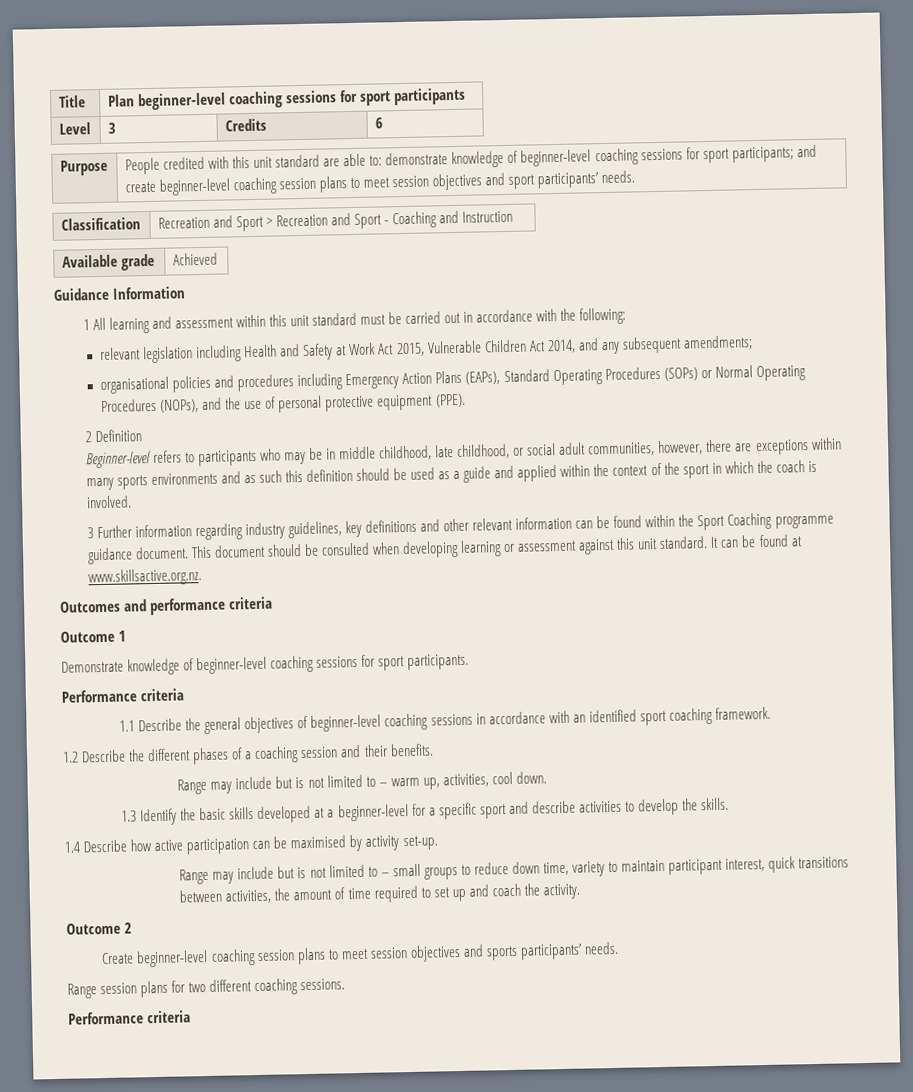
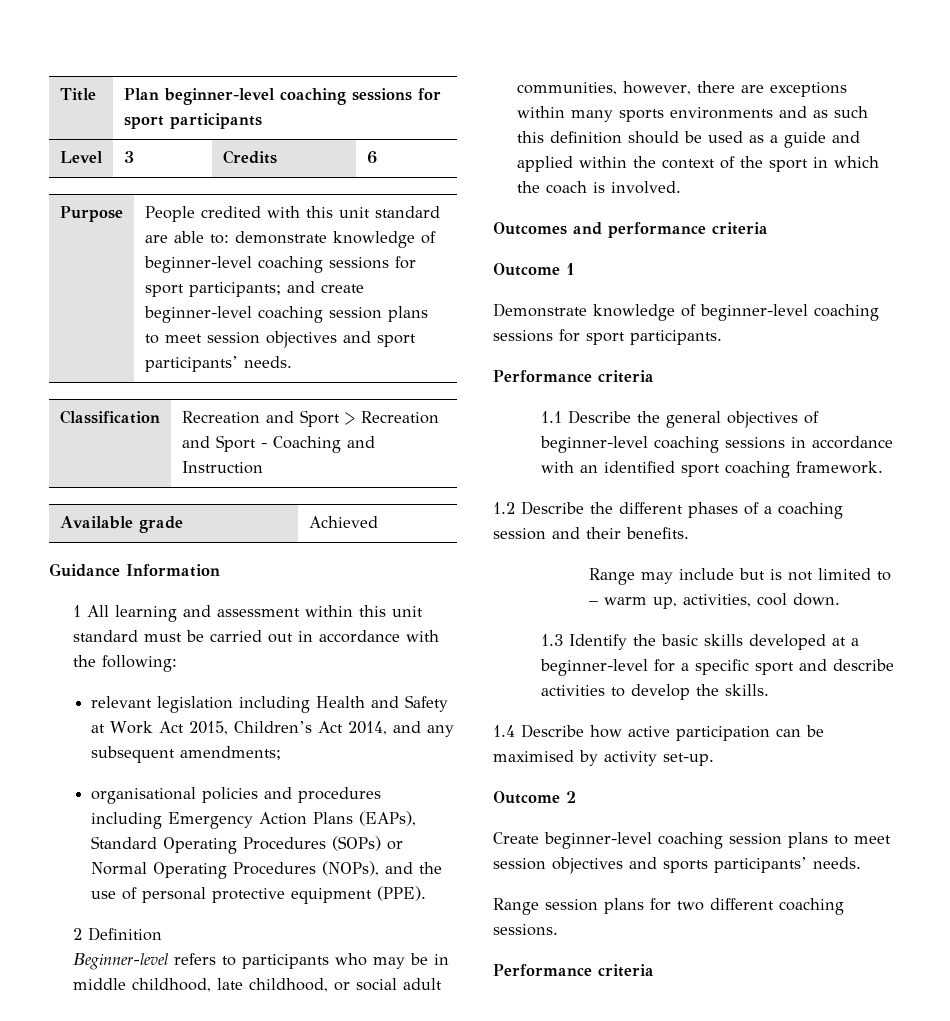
- relevant legislation including Health and Safety at Work Act 2015, Vulnerable Children Act 2014, and any subsequent amendments;
+ relevant legislation including Health and Safety at Work Act 2015, Children’s Act 2014, and any subsequent amendments;
- 3 Further information regarding industry guidelines, key definitions and other relevant information can be found within the Sport Coaching programme guidance document. This document should be consulted when developing learning or assessment against this unit standard. It can be found at www.skillsactive.org.nz.
- Range may include but is not limited to – small groups to reduce down time, variety to maintain participant interest, quick transitions between activities, the amount of time required to set up and coach the activity.

